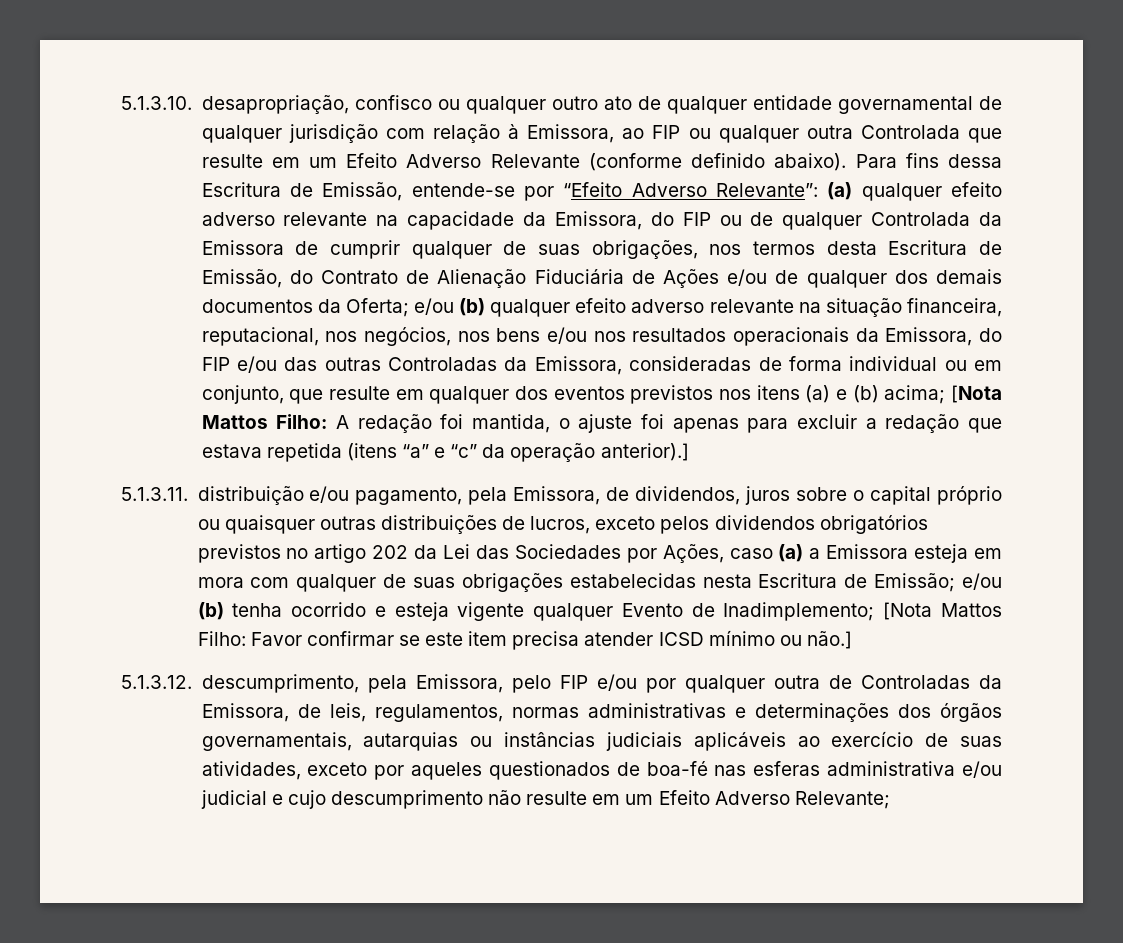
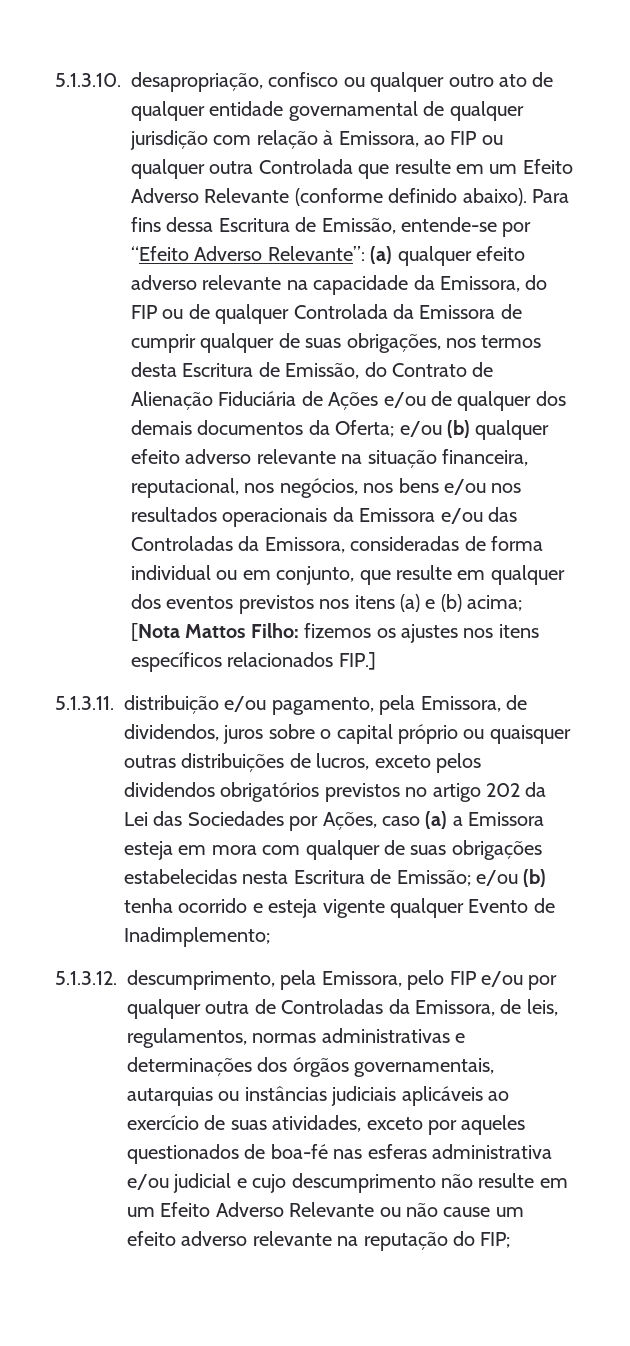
- e/ou (b) qualquer efeito adverso relevante na situação financeira, reputacional, nos negócios, nos bens e/ou nos resultados operacionais da Emissora, do FIP e/ou das outras Controladas da Emissora, consideradas de forma individual ou em conjunto, que resulte em qualquer dos eventos previstos nos itens (a) e (b) acima;
+ e/ou (b) qualquer efeito adverso relevante na situação financeira, reputacional, nos negócios, nos bens e/ou nos resultados operacionais da Emissora e/ou das Controladas da Emissora, consideradas de forma individual ou em conjunto, que resulte em qualquer dos eventos previstos nos itens (a) e (b) acima;
- A redação foi mantida, o ajuste foi apenas para excluir a redação que estava repetida (itens “a” e “c” da operação anterior).]
+ fizemos os ajustes nos itens específicos relacionados FIP.]
- [Nota Mattos Filho: Favor confirmar se este item precisa atender ICSD mínimo ou não.]
- 5.1.3.12. descumprimento, pela Emissora, pelo FIP e/ou por qualquer outra de Controladas da Emissora, de leis, regulamentos, normas administrativas e determinações dos órgãos governamentais, autarquias ou instâncias judiciais aplicáveis ao exercício de suas atividades, exceto por aqueles questionados de boa-fé nas esferas administrativa e/ou judicial e cujo descumprimento não resulte em um Efeito Adverso Relevante;
+ 5.1.3.12. descumprimento, pela Emissora, pelo FIP e/ou por qualquer outra de Controladas da Emissora, de leis, regulamentos, normas administrativas e determinações dos órgãos governamentais, autarquias ou instâncias judiciais aplicáveis ao exercício de suas atividades, exceto por aqueles questionados de boa-fé nas esferas administrativa e/ou judicial e cujo descumprimento não resulte em um Efeito Adverso Relevante ou não cause um efeito adverso relevante na reputação do FIP;

